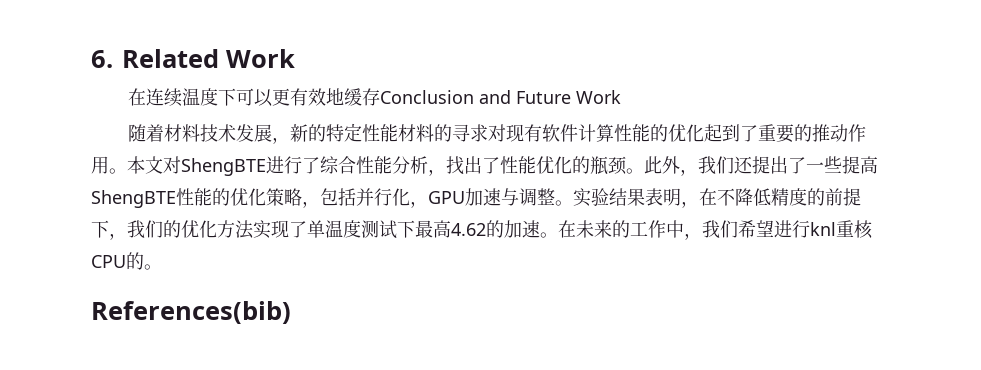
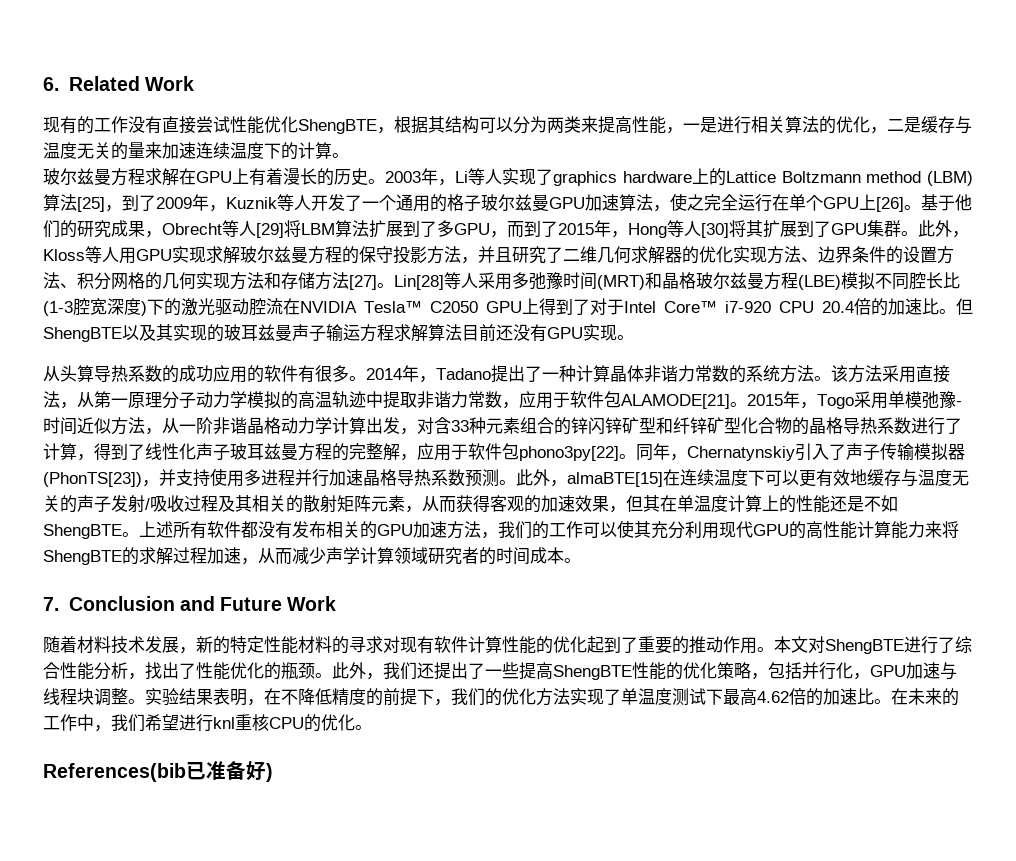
- 在连续温度下可以更有效地缓存Conclusion and Future Work
+ 现有的工作没有直接尝试性能优化ShengBTE，根据其结构可以分为两类来提高性能，一是进行相关算法的优化，二是缓存与温度无关的量来加速连续温度下的计算。
+ 玻尔兹曼方程求解在GPU上有着漫长的历史。2003年，Li等人实现了graphics hardware上的Lattice Boltzmann method (LBM)算法[25]，到了2009年，Kuznik等人开发了一个通用的格子玻尔兹曼GPU加速算法，使之完全运行在单个GPU上[26]。基于他们的研究成果，Obrecht等人[29]将LBM算法扩展到了多GPU，而到了2015年，Hong等人[30]将其扩展到了GPU集群。此外，Kloss等人用GPU实现求解玻尔兹曼方程的保守投影方法，并且研究了二维几何求解器的优化实现方法、边界条件的设置方法、积分网格的几何实现方法和存储方法[27]。Lin[28]等人采用多弛豫时间(MRT)和晶格玻尔兹曼方程(LBE)模拟不同腔长比(1-3腔宽深度)下的激光驱动腔流在NVIDIA Tesla™ C2050 GPU上得到了对于Intel Core™ i7-920 CPU 20.4倍的加速比。但ShengBTE以及其实现的玻耳兹曼声子输运方程求解算法目前还没有GPU实现。
+ 从头算导热系数的成功应用的软件有很多。2014年，Tadano提出了一种计算晶体非谐力常数的系统方法。该方法采用直接法，从第一原理分子动力学模拟的高温轨迹中提取非谐力常数，应用于软件包ALAMODE[21]。2015年，Togo采用单模弛豫-时间近似方法，从一阶非谐晶格动力学计算出发，对含33种元素组合的锌闪锌矿型和纤锌矿型化合物的晶格导热系数进行了计算，得到了线性化声子玻耳兹曼方程的完整解，应用于软件包phono3py[22]。同年，Chernatynskiy引入了声子传输模拟器(PhonTS[23])，并支持使用多进程并行加速晶格导热系数预测。此外，almaBTE[15]在连续温度下可以更有效地缓存与温度无关的声子发射/吸收过程及其相关的散射矩阵元素，从而获得客观的加速效果，但其在单温度计算上的性能还是不如ShengBTE。上述所有软件都没有发布相关的GPU加速方法，我们的工作可以使其充分利用现代GPU的高性能计算能力来将ShengBTE的求解过程加速，从而减少声学计算领域研究者的时间成本。
+ 7. Conclusion and Future Work
- 此外，我们还提出了一些提高ShengBTE性能的优化策略，包括并行化，GPU加速与调整。
+ 此外，我们还提出了一些提高ShengBTE性能的优化策略，包括并行化，GPU加速与线程块调整。
- 实验结果表明，在不降低精度的前提下，我们的优化方法实现了单温度测试下最高4.62的加速。
+ 实验结果表明，在不降低精度的前提下，我们的优化方法实现了单温度测试下最高4.62倍的加速比。
- 在未来的工作中，我们希望进行knl重核CPU的。
- References(bib)
+ 在未来的工作中，我们希望进行knl重核CPU的优化。
+ References(bib已准备好)

